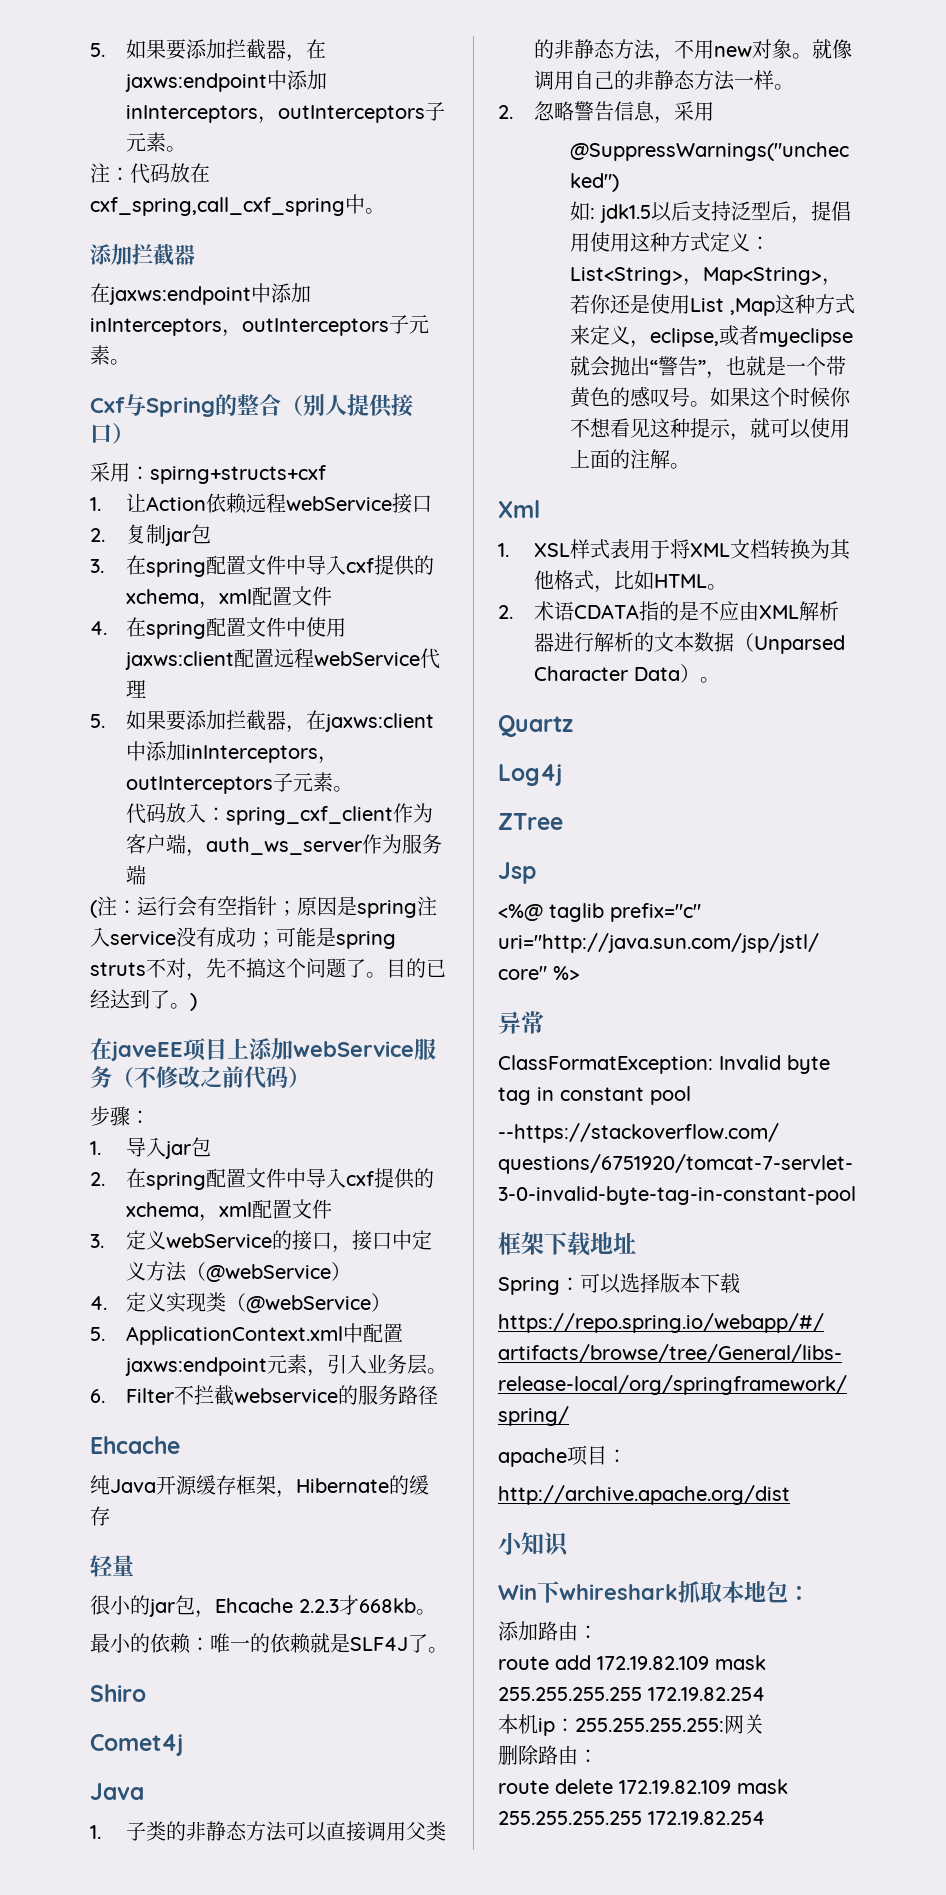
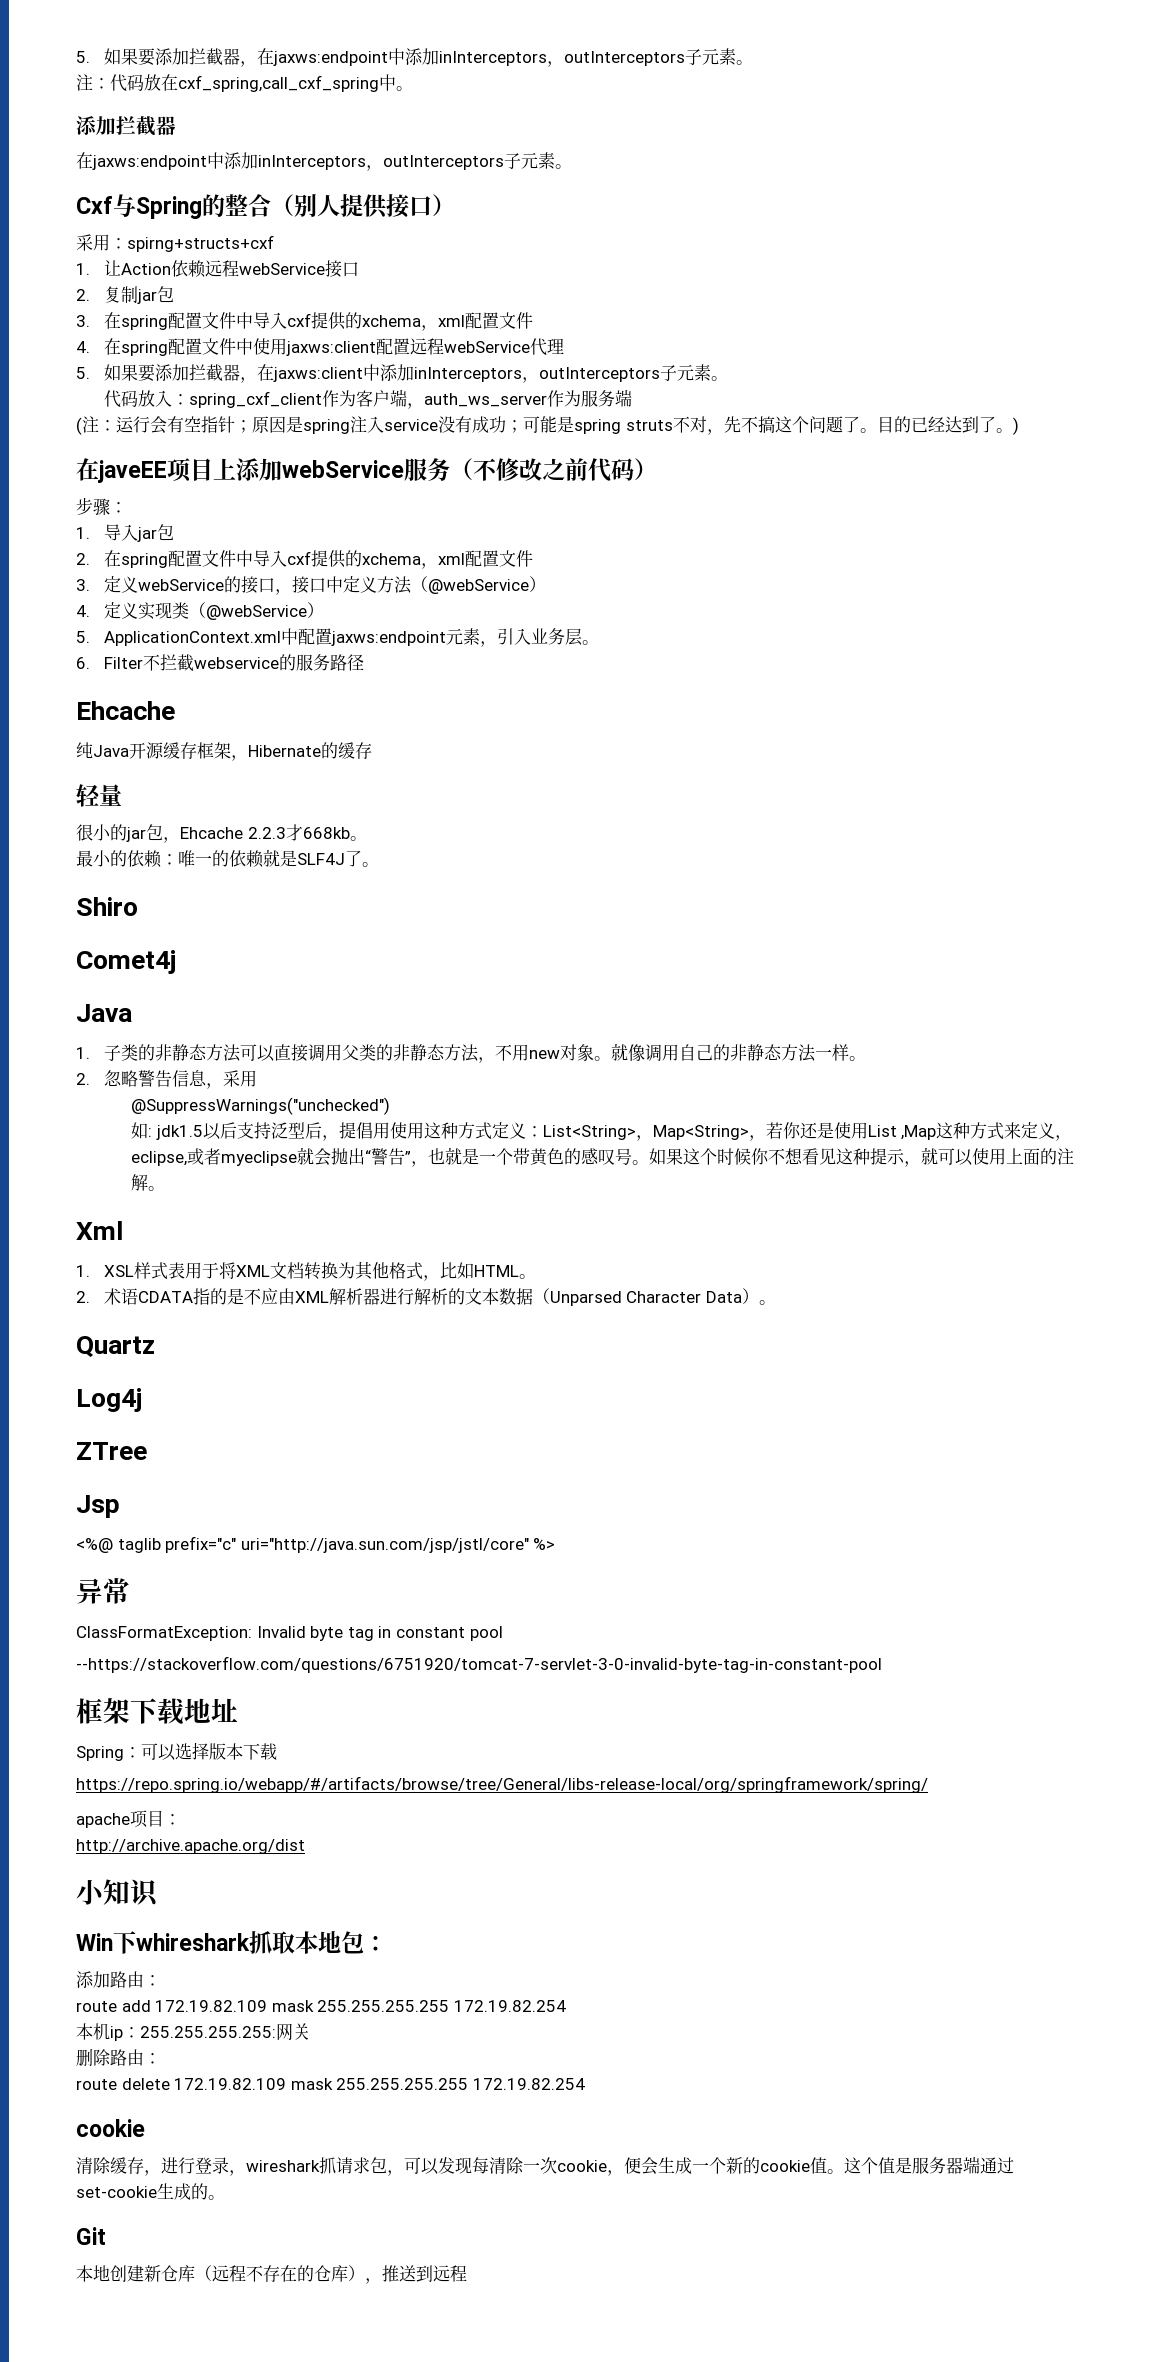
  route delete 172.19.82.109 mask 255.255.255.255 172.19.82.254
+ cookie
+ 清除缓存，进行登录，wireshark抓请求包，可以发现每清除一次cookie，便会生成一个新的cookie值。这个值是服务器端通过set-cookie生成的。
+ Git
+ 本地创建新仓库（远程不存在的仓库），推送到远程

